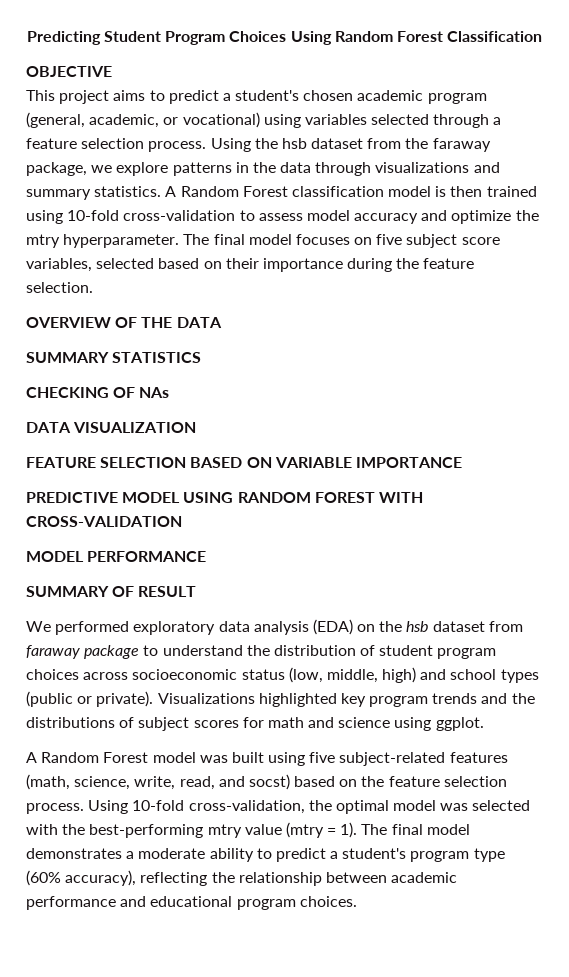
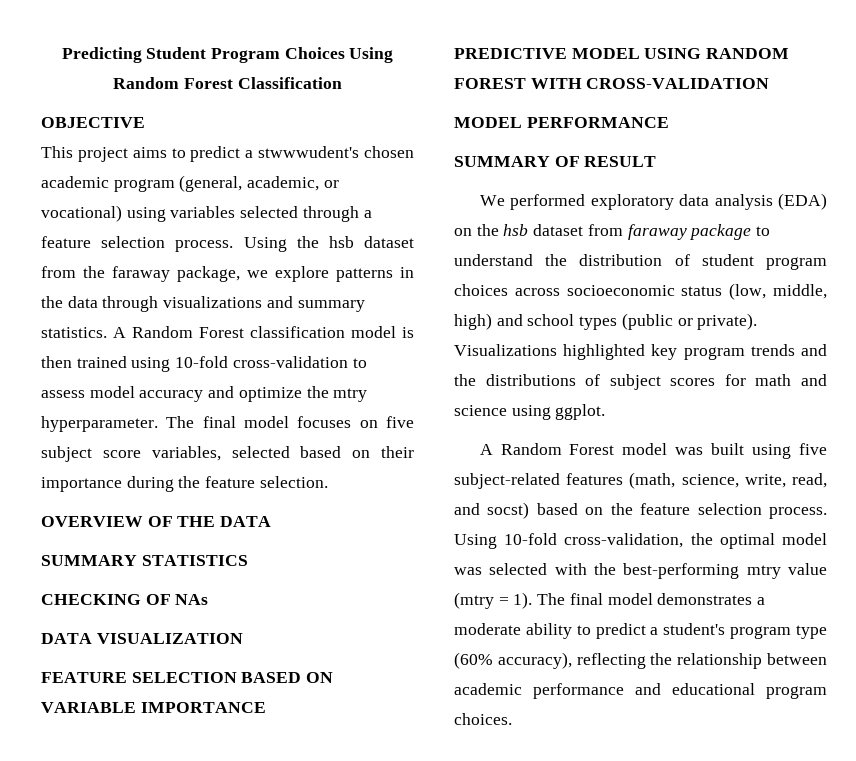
- This project aims to predict a student's chosen academic program (general, academic, or vocational) using variables selected through a feature selection process.
+ This project aims to predict a stwwwudent's chosen academic program (general, academic, or vocational) using variables selected through a feature selection process.

